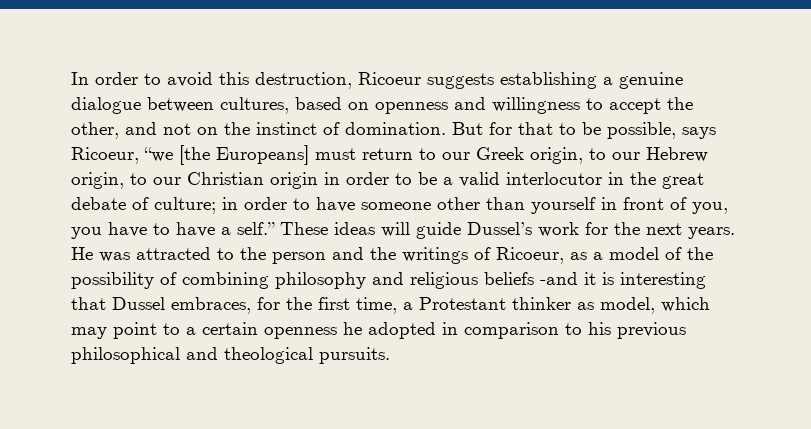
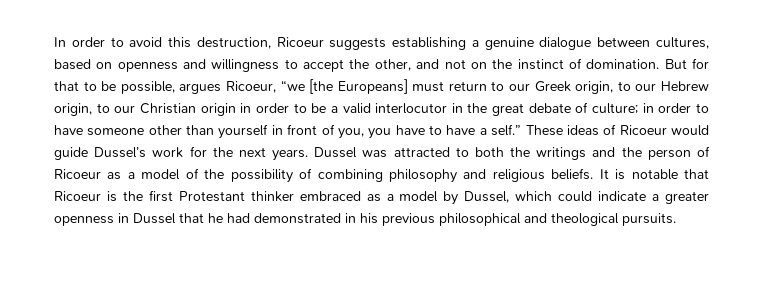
- But for that to be possible, says Ricoeur, “we [the Europeans] must return to our Greek origin, to our Hebrew origin, to our Christian origin in order to be a valid interlocutor in the great debate of culture; in order to have someone other than yourself in front of you, you have to have a self.”
+ But for that to be possible, argues Ricoeur, “we [the Europeans] must return to our Greek origin, to our Hebrew origin, to our Christian origin in order to be a valid interlocutor in the great debate of culture; in order to have someone other than yourself in front of you, you have to have a self.”
- These ideas will guide Dussel’s work for the next years.
+ These ideas of Ricoeur would guide Dussel’s work for the next years.
- He was attracted to the person and the writings of Ricoeur, as a model of the possibility of combining philosophy and religious beliefs -and it is interesting that Dussel embraces, for the first time, a Protestant thinker as model, which may point to a certain openness he adopted in comparison to his previous philosophical and theological pursuits.
+ Dussel was attracted to both the writings and the person of Ricoeur as a model of the possibility of combining philosophy and religious beliefs. It is notable that Ricoeur is the first Protestant thinker embraced as a model by Dussel, which could indicate a greater openness in Dussel that he had demonstrated in his previous philosophical and theological pursuits.

